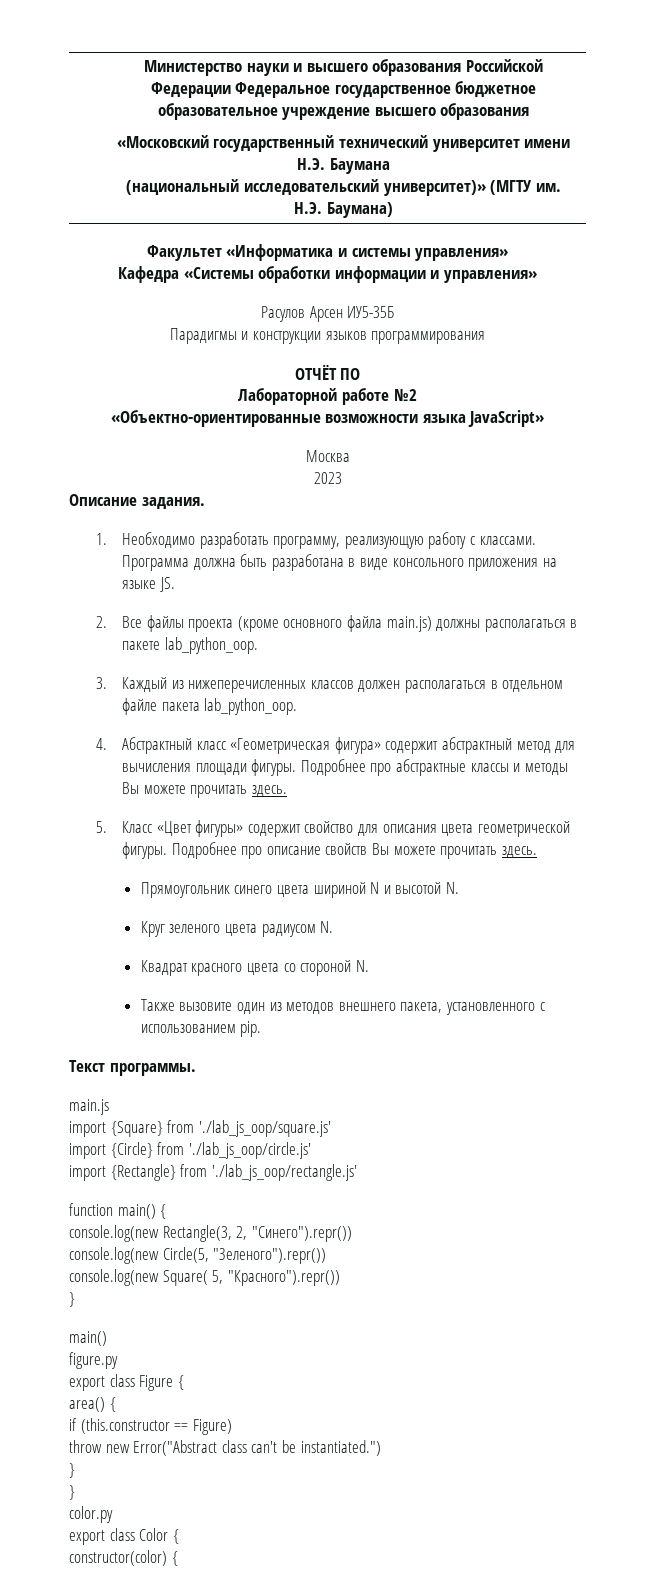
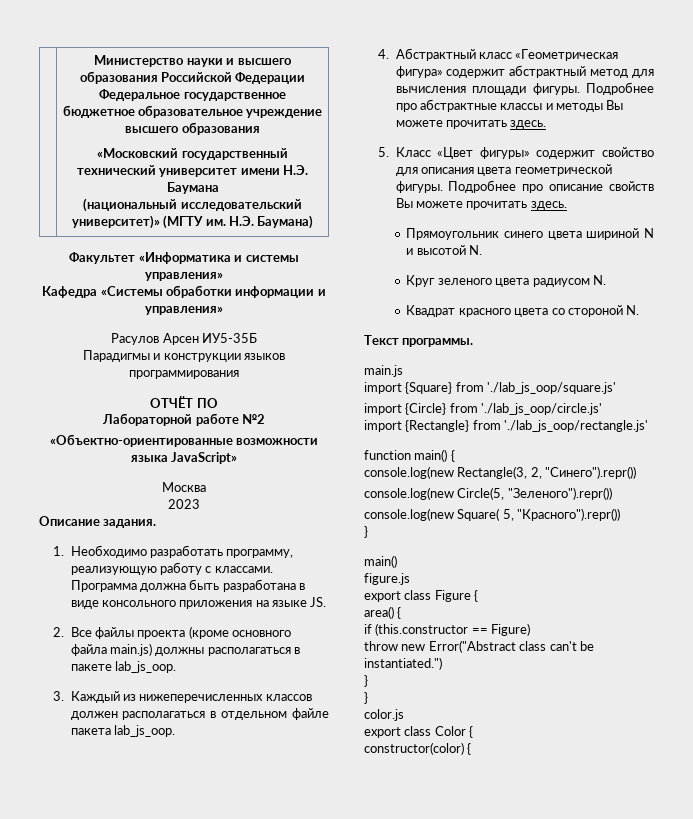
- 2. Все файлы проекта (кроме основного файла main.js) должны располагаться в пакете lab_python_oop.
+ 2. Все файлы проекта (кроме основного файла main.js) должны располагаться в пакете lab_js_oop.
- 3. Каждый из нижеперечисленных классов должен располагаться в отдельном файле пакета lab_python_oop.
+ 3. Каждый из нижеперечисленных классов должен располагаться в отдельном файле пакета lab_js_oop.
- Также вызовите один из методов внешнего пакета, установленного с использованием pip.
- figure.py
+ figure.js
- color.py
+ color.js

